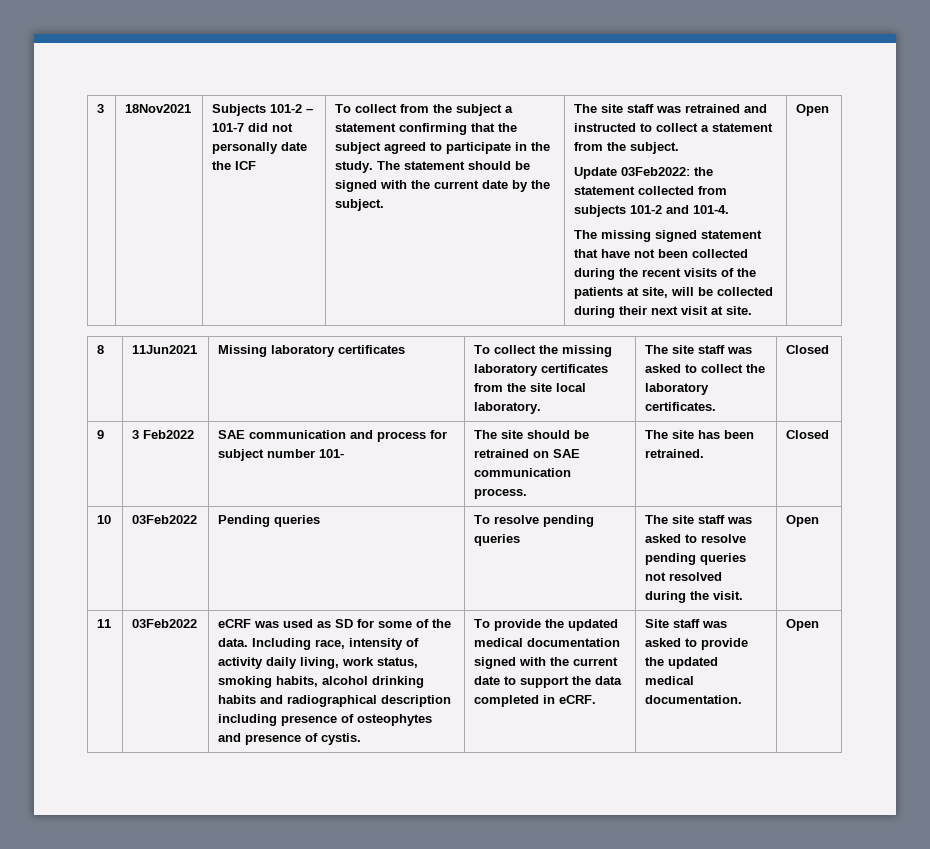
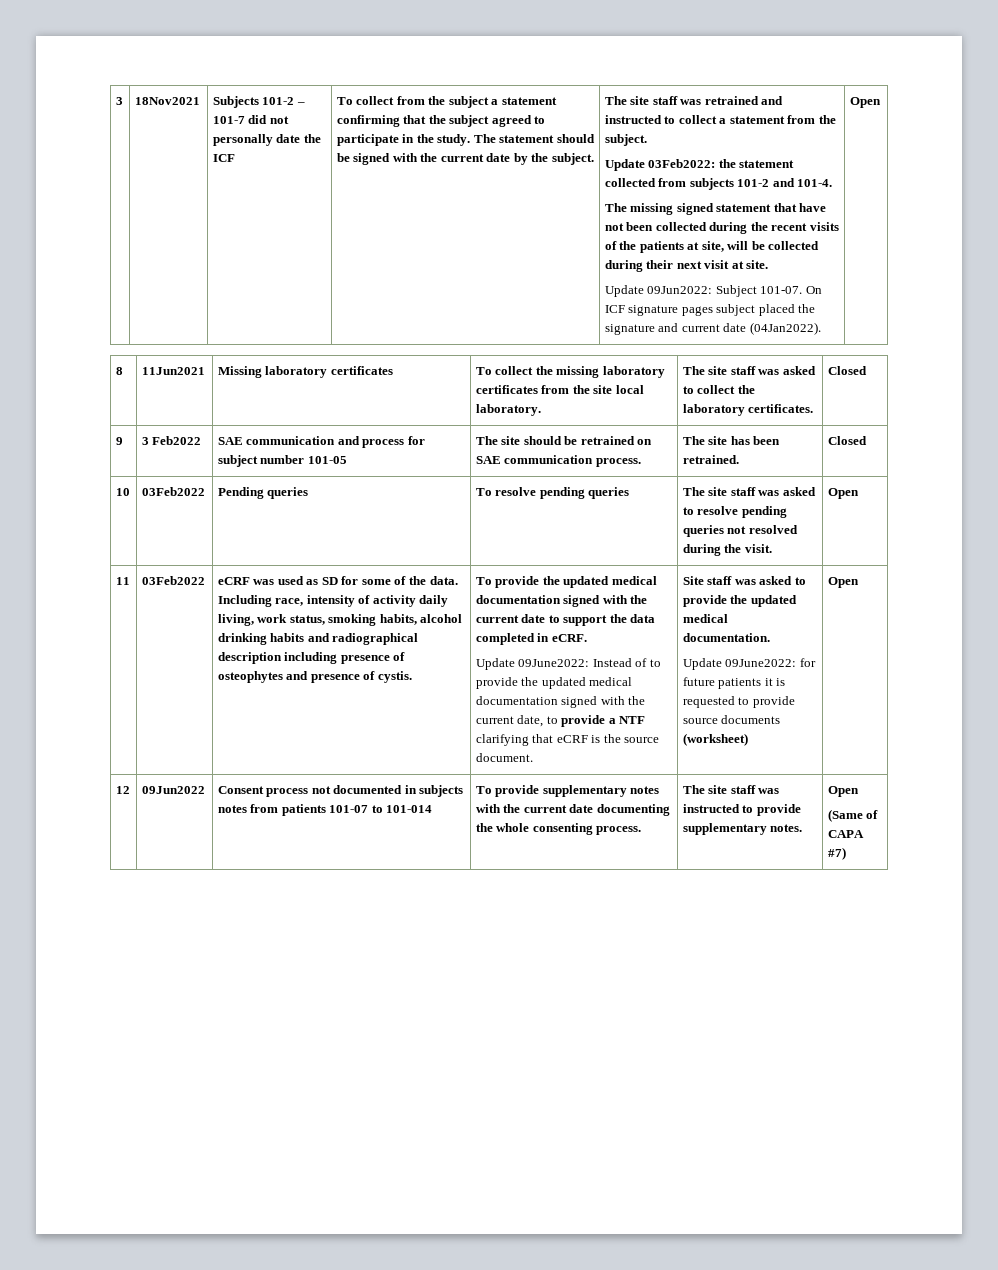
+ Update 09Jun2022: Subject 101-07. On ICF signature pages subject placed the signature and current date (04Jan2022).
- 9 | 3 Feb2022 | SAE communication and process for subject number 101- | The site should be retrained on SAE communication process. | The site has been retrained. | Closed
+ 9 | 3 Feb2022 | SAE communication and process for subject number 101-05 | The site should be retrained on SAE communication process. | The site has been retrained. | Closed
+ Update 09June2022: Instead of to provide the updated medical documentation signed with the current date, to provide a NTF clarifying that eCRF is the source document.
- Site staff was asked to provide the updated medical documentation. | Open
+ Site staff was asked to provide the updated medical documentation.
+ Update 09June2022: for future patients it is requested to provide source documents (worksheet) | Open
+ 12 | 09Jun2022 | Consent process not documented in subjects notes from patients 101-07 to 101-014 | To provide supplementary notes with the current date documenting the whole consenting process. | The site staff was instructed to provide supplementary notes. | Open
+ (Same of CAPA #7)

